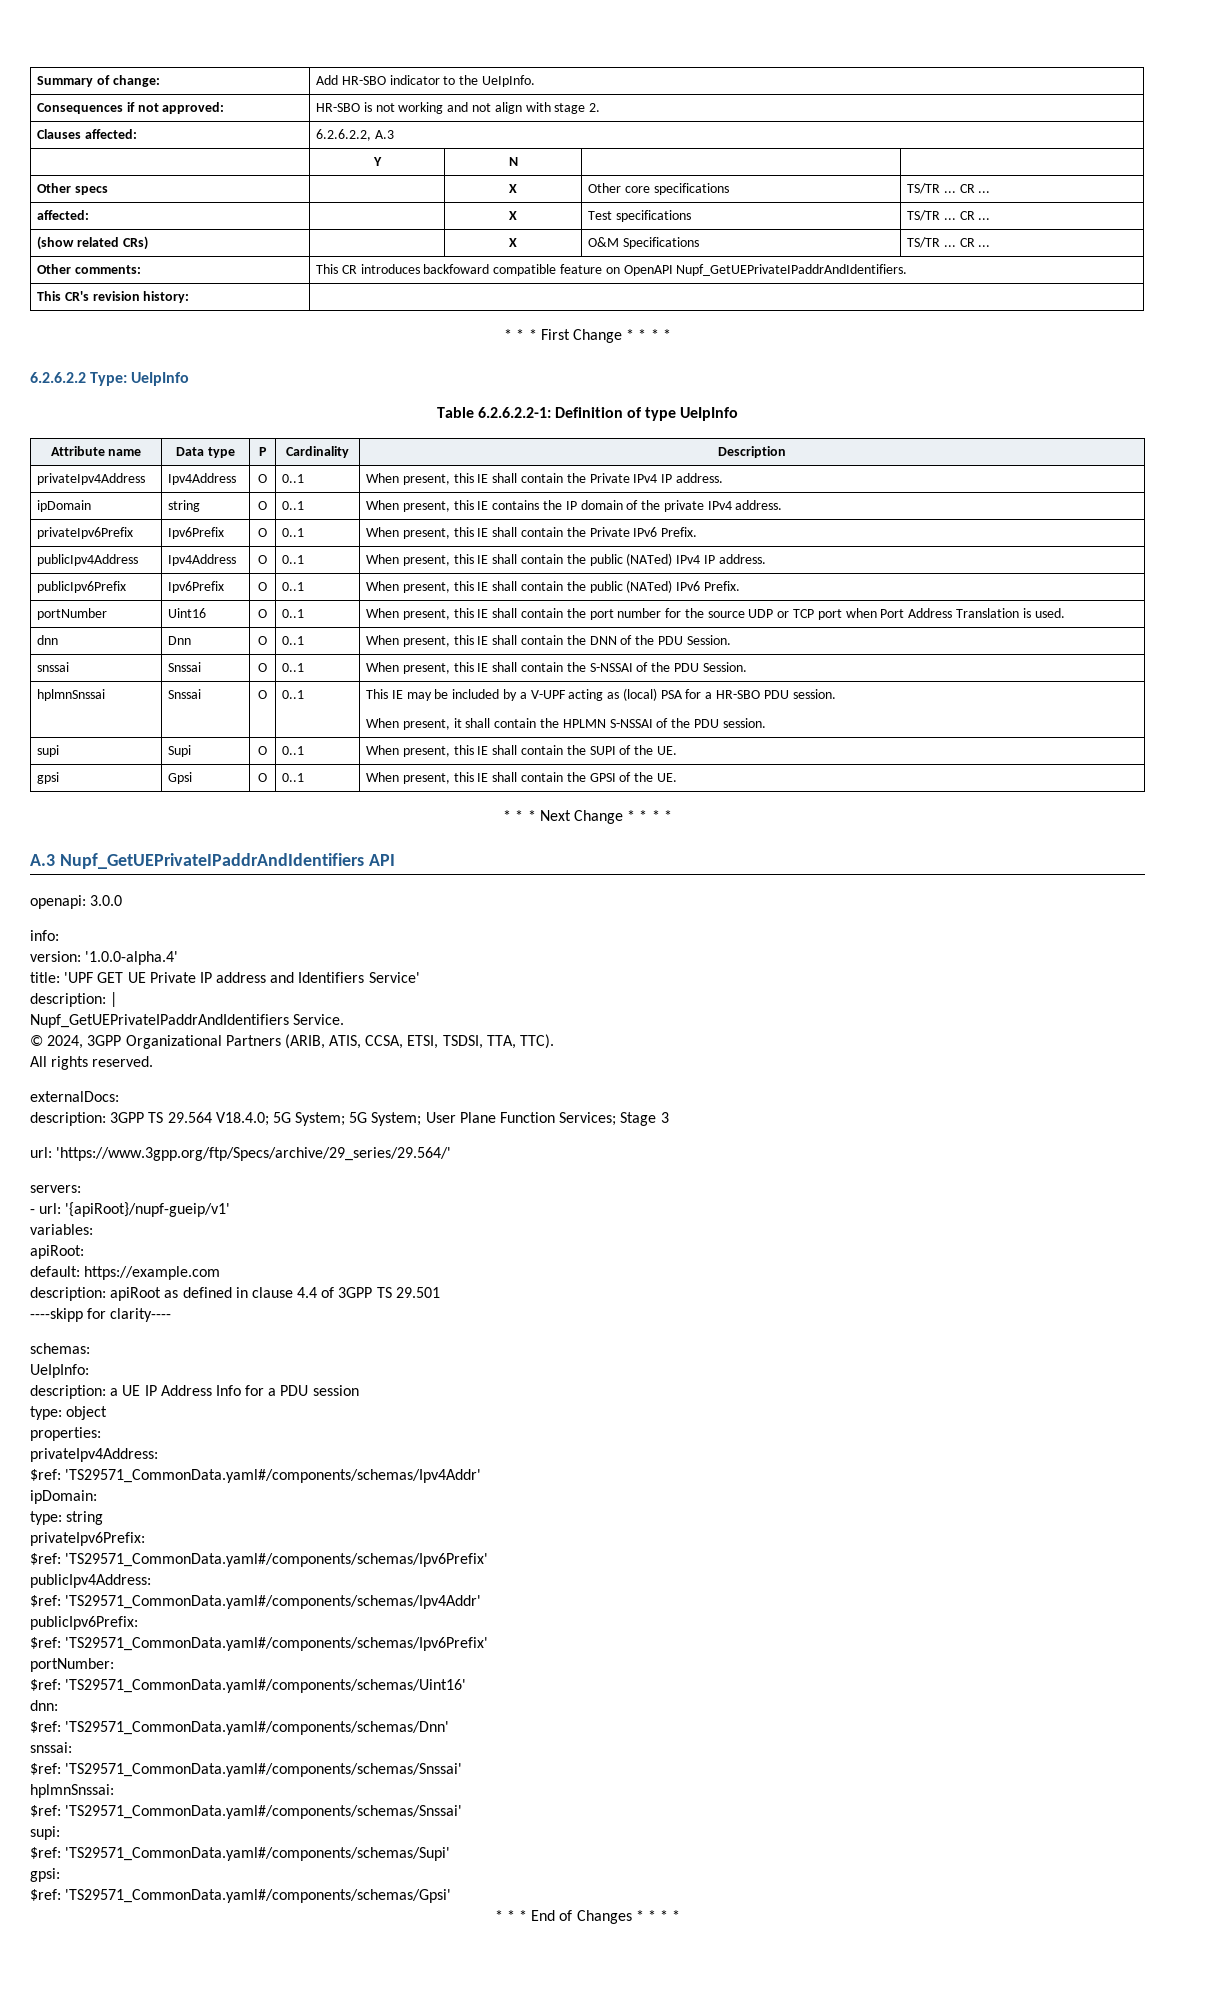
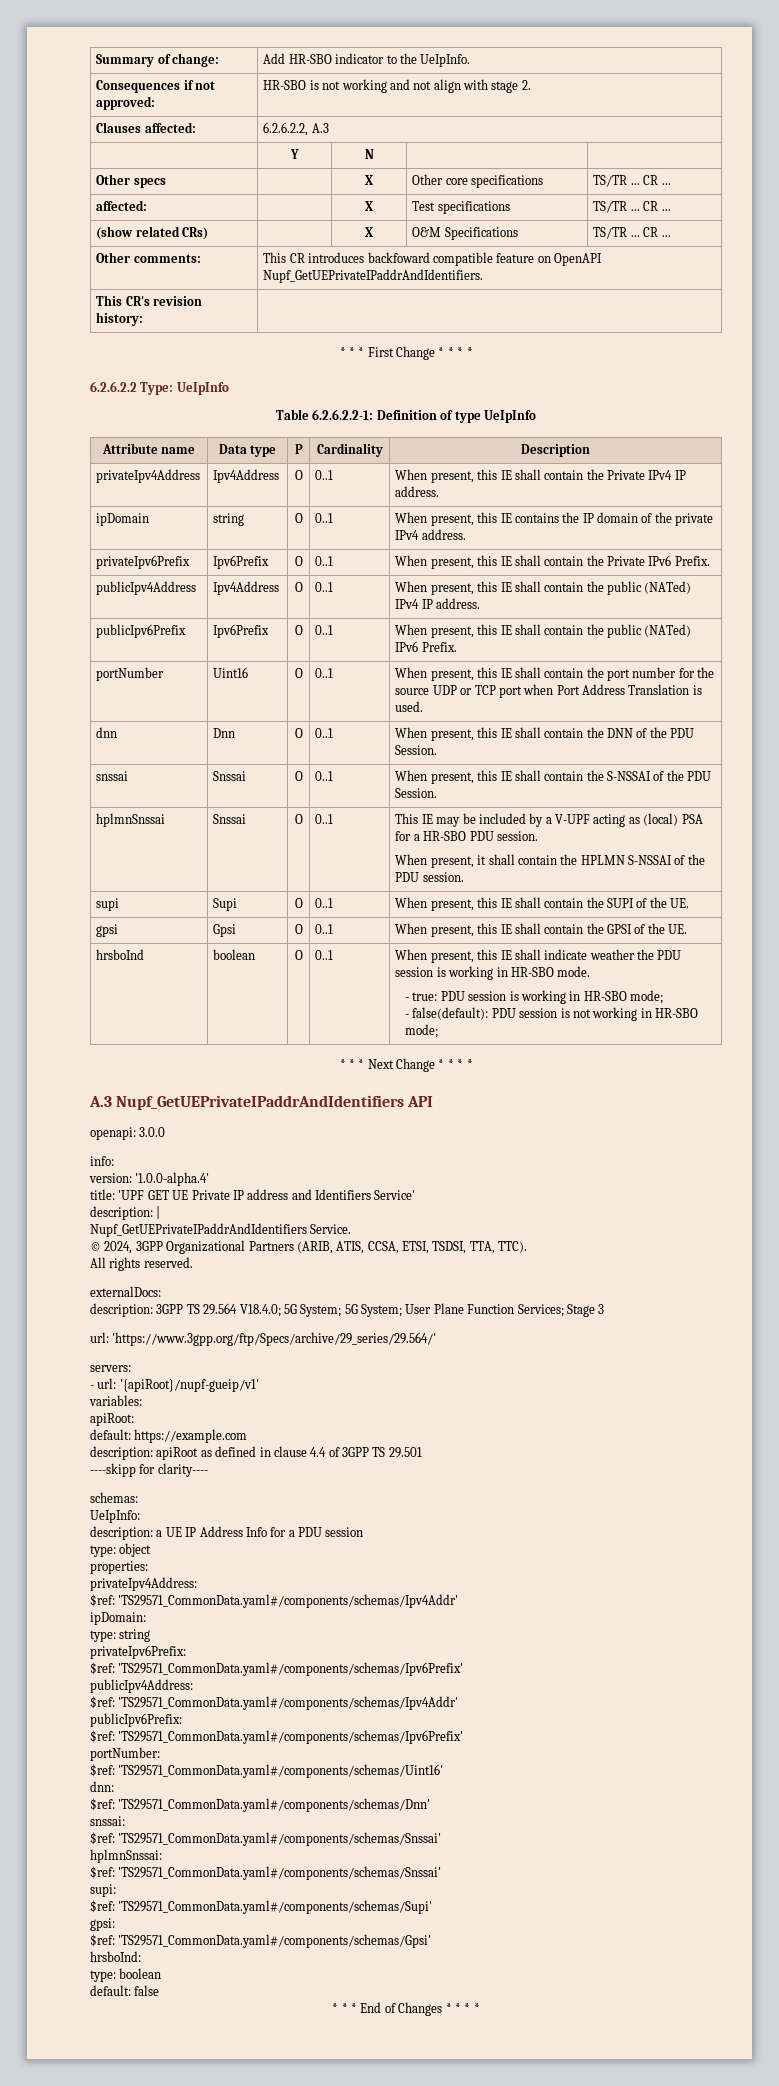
+ hrsboInd | boolean | O | 0..1 | When present, this IE shall indicate weather the PDU session is working in HR-SBO mode.
+ - true: PDU session is working in HR-SBO mode;
+ - false(default): PDU session is not working in HR-SBO mode;
+ hrsboInd:
+ type: boolean
+ default: false

